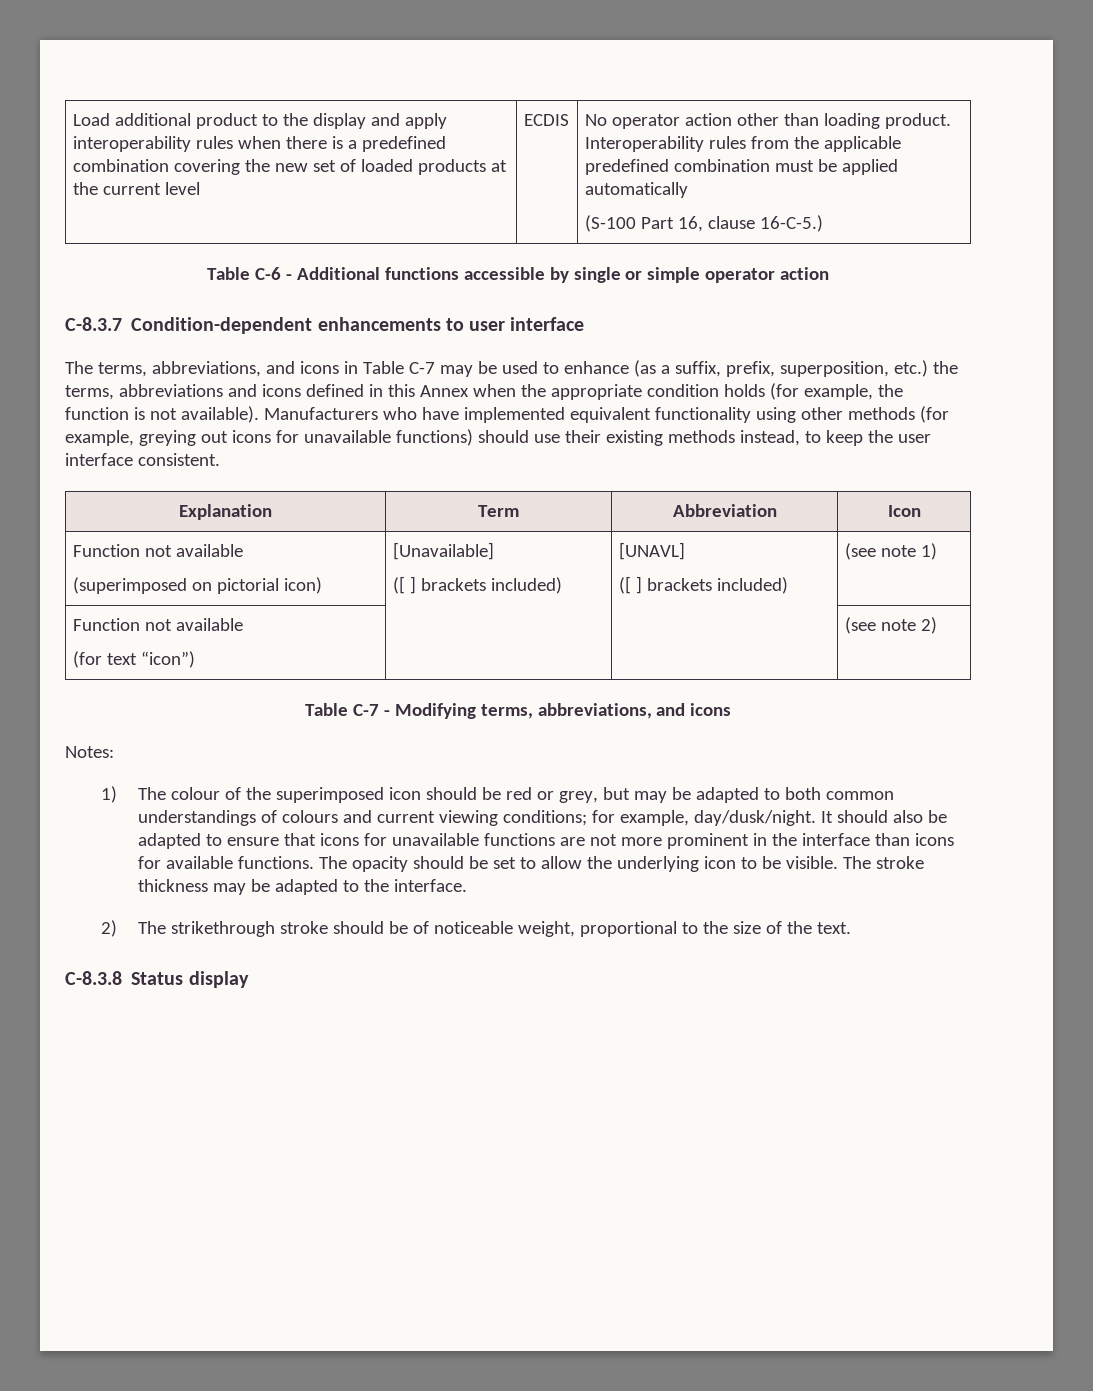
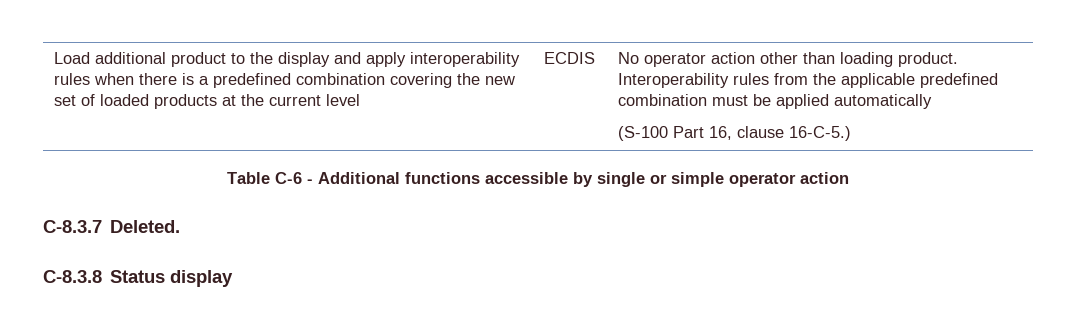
- C-8.3.7 Condition-dependent enhancements to user interface
- The terms, abbreviations, and icons in Table C-7 may be used to enhance (as a suffix, prefix, superposition, etc.) the terms, abbreviations and icons defined in this Annex when the appropriate condition holds (for example, the function is not available). Manufacturers who have implemented equivalent functionality using other methods (for example, greying out icons for unavailable functions) should use their existing methods instead, to keep the user interface consistent.
- Explanation | Term | Abbreviation | Icon
- Function not available
- (superimposed on pictorial icon) | [Unavailable]
- ([ ] brackets included) | [UNAVL]
- ([ ] brackets included) | (see note 1)
- Function not available
- (for text “icon”) | | | (see note 2)
- Table C-7 - Modifying terms, abbreviations, and icons
- Notes:
- 1) The colour of the superimposed icon should be red or grey, but may be adapted to both common understandings of colours and current viewing conditions; for example, day/dusk/night. It should also be adapted to ensure that icons for unavailable functions are not more prominent in the interface than icons for available functions. The opacity should be set to allow the underlying icon to be visible. The stroke thickness may be adapted to the interface.
- 2) The strikethrough stroke should be of noticeable weight, proportional to the size of the text.
+ C-8.3.7 Deleted.

